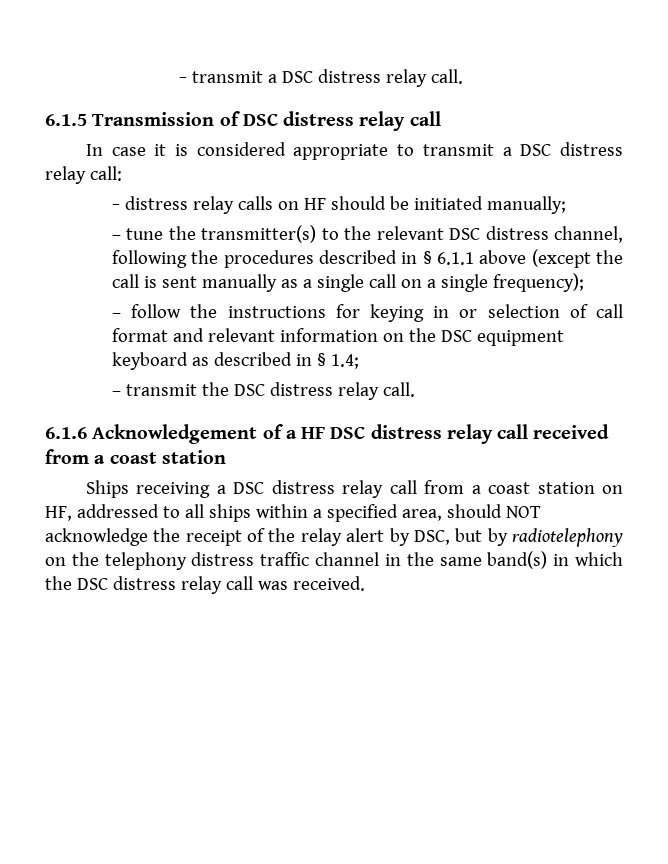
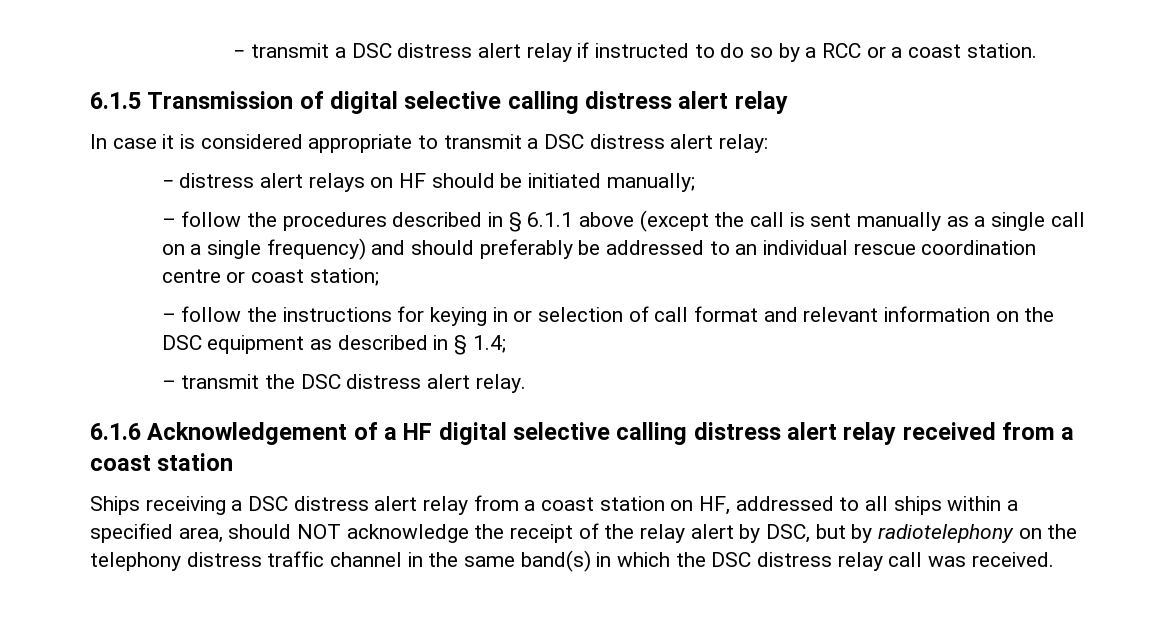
- − transmit a DSC distress relay call.
- 6.1.5 Transmission of DSC distress relay call
+ − transmit a DSC distress alert relay if instructed to do so by a RCC or a coast station.
+ 6.1.5 Transmission of digital selective calling distress alert relay
- In case it is considered appropriate to transmit a DSC distress relay call:
+ In case it is considered appropriate to transmit a DSC distress alert relay:
- − distress relay calls on HF should be initiated manually;
+ − distress alert relays on HF should be initiated manually;
- – tune the transmitter(s) to the relevant DSC distress channel, following the procedures described in § 6.1.1 above (except the call is sent manually as a single call on a single frequency);
+ – follow the procedures described in § 6.1.1 above (except the call is sent manually as a single call on a single frequency) and should preferably be addressed to an individual rescue coordination centre or coast station;
- – follow the instructions for keying in or selection of call format and relevant information on the DSC equipment keyboard as described in § 1.4;
+ – follow the instructions for keying in or selection of call format and relevant information on the DSC equipment as described in § 1.4;
- – transmit the DSC distress relay call.
+ – transmit the DSC distress alert relay.
- 6.1.6 Acknowledgement of a HF DSC distress relay call received from a coast station
+ 6.1.6 Acknowledgement of a HF digital selective calling distress alert relay received from a coast station
- Ships receiving a DSC distress relay call from a coast station on HF, addressed to all ships within a specified area, should NOT acknowledge the receipt of the relay alert by DSC, but by radiotelephony on the telephony distress traffic channel in the same band(s) in which the DSC distress relay call was received.
+ Ships receiving a DSC distress alert relay from a coast station on HF, addressed to all ships within a specified area, should NOT acknowledge the receipt of the relay alert by DSC, but by radiotelephony on the telephony distress traffic channel in the same band(s) in which the DSC distress relay call was received.

